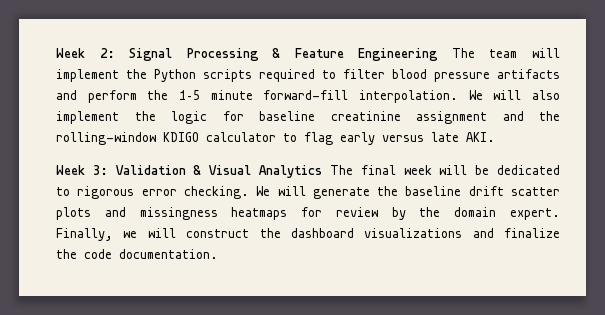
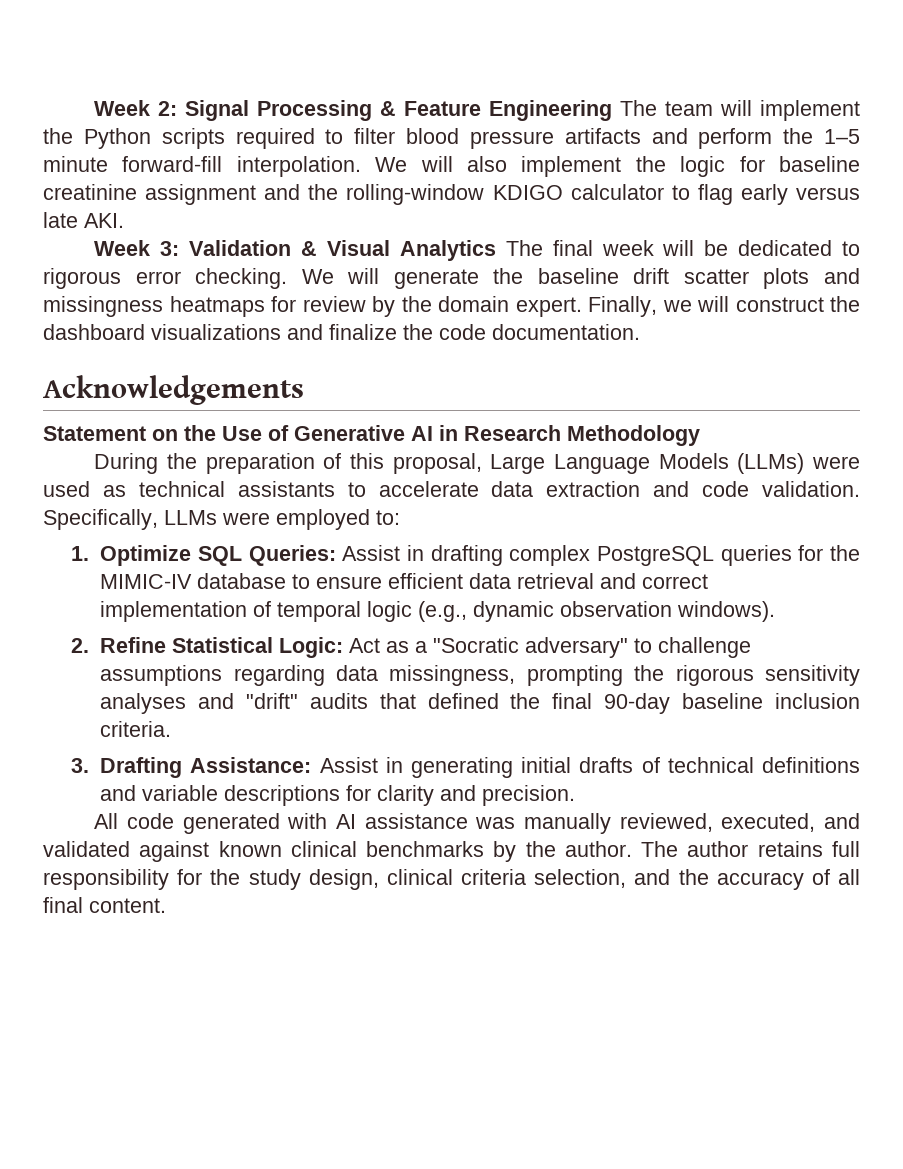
+ Acknowledgements
+ Statement on the Use of Generative AI in Research Methodology
+ During the preparation of this proposal, Large Language Models (LLMs) were used as technical assistants to accelerate data extraction and code validation. Specifically, LLMs were employed to:
+ 1. Optimize SQL Queries: Assist in drafting complex PostgreSQL queries for the MIMIC-IV database to ensure efficient data retrieval and correct implementation of temporal logic (e.g., dynamic observation windows).
+ 2. Refine Statistical Logic: Act as a "Socratic adversary" to challenge assumptions regarding data missingness, prompting the rigorous sensitivity analyses and "drift" audits that defined the final 90-day baseline inclusion criteria.
+ 3. Drafting Assistance: Assist in generating initial drafts of technical definitions and variable descriptions for clarity and precision.
+ All code generated with AI assistance was manually reviewed, executed, and validated against known clinical benchmarks by the author. The author retains full responsibility for the study design, clinical criteria selection, and the accuracy of all final content.

